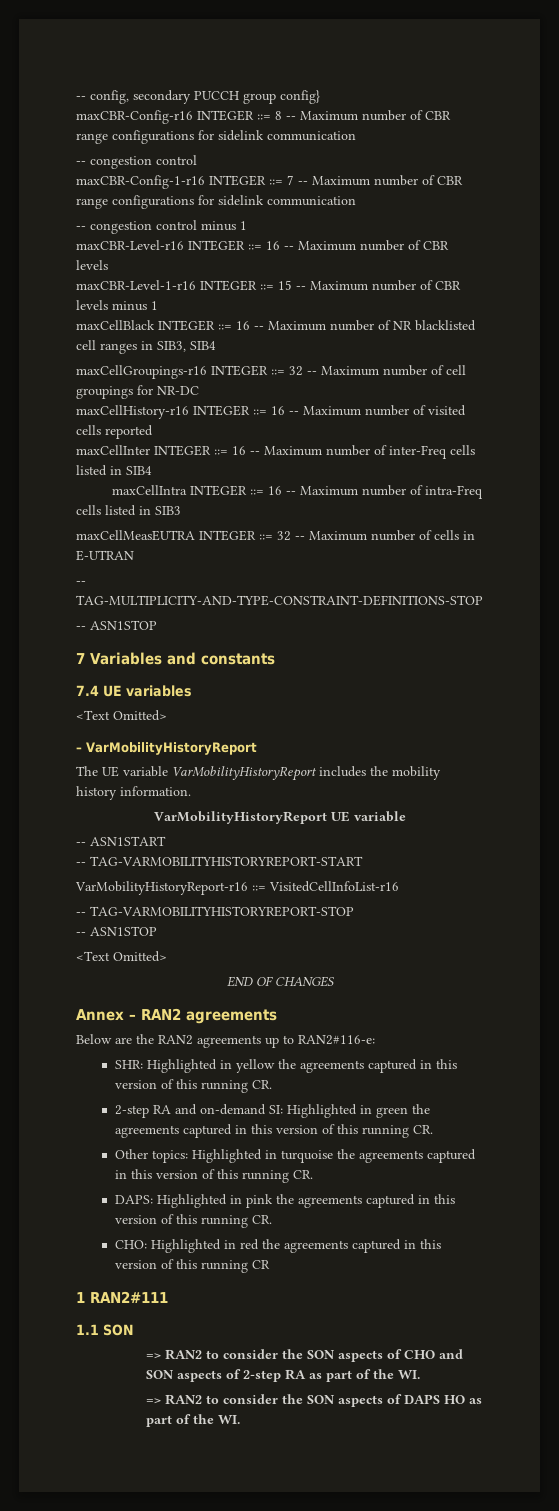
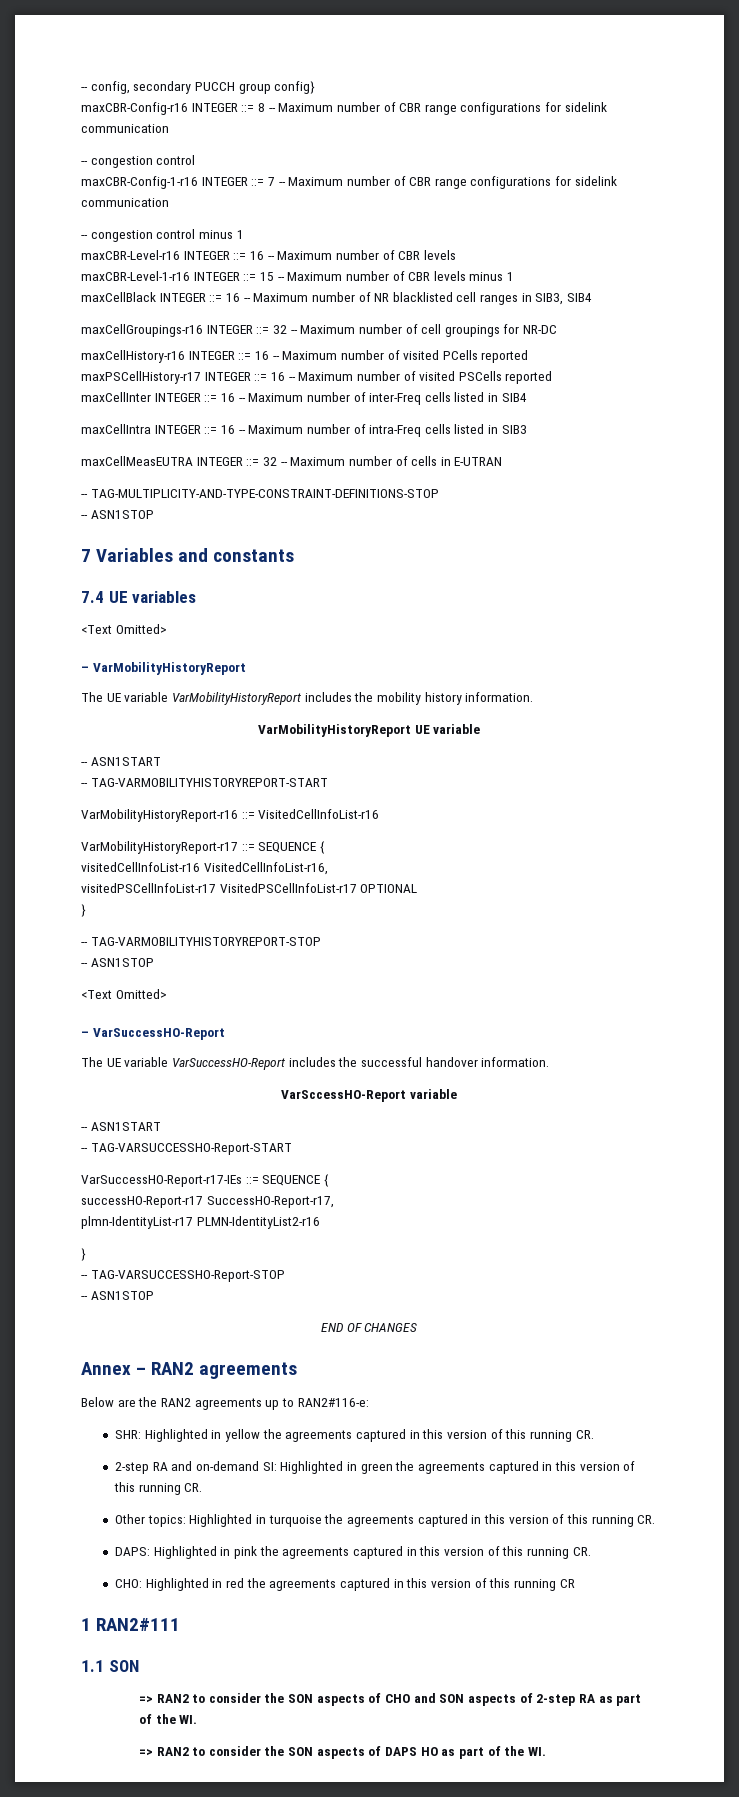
- maxCellHistory-r16 INTEGER ::= 16 -- Maximum number of visited cells reported
+ maxCellHistory-r16 INTEGER ::= 16 -- Maximum number of visited PCells reported
+ maxPSCellHistory-r17 INTEGER ::= 16 -- Maximum number of visited PSCells reported
+ VarMobilityHistoryReport-r17 ::= SEQUENCE {
+ visitedCellInfoList-r16 VisitedCellInfoList-r16,
+ visitedPSCellInfoList-r17 VisitedPSCellInfoList-r17 OPTIONAL
+ }
+ – VarSuccessHO-Report
+ The UE variable VarSuccessHO-Report includes the successful handover information.
+ VarSccessHO-Report variable
+ -- ASN1START
+ -- TAG-VARSUCCESSHO-Report-START
+ VarSuccessHO-Report-r17-IEs ::= SEQUENCE {
+ successHO-Report-r17 SuccessHO-Report-r17,
+ plmn-IdentityList-r17 PLMN-IdentityList2-r16
+ }
+ -- TAG-VARSUCCESSHO-Report-STOP
+ -- ASN1STOP

